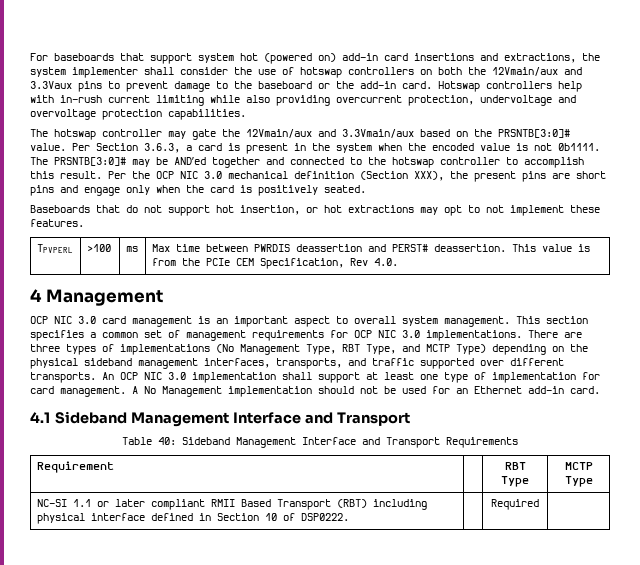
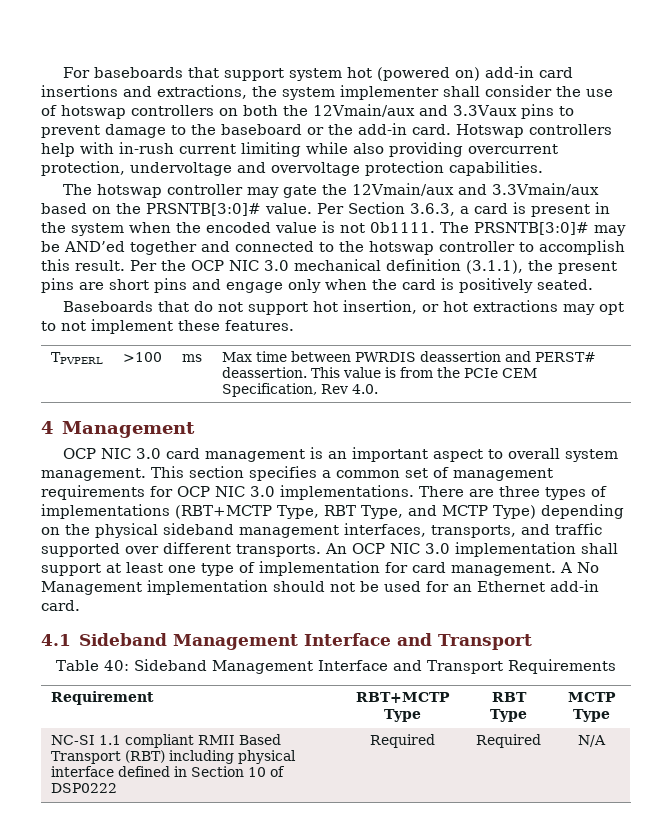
- Per the OCP NIC 3.0 mechanical definition (Section XXX), the present pins are short pins and engage only when the card is positively seated.
+ Per the OCP NIC 3.0 mechanical definition (3.1.1), the present pins are short pins and engage only when the card is positively seated.
- There are three types of implementations (No Management Type, RBT Type, and MCTP Type) depending on the physical sideband management interfaces, transports, and traffic supported over different transports.
+ There are three types of implementations (RBT+MCTP Type, RBT Type, and MCTP Type) depending on the physical sideband management interfaces, transports, and traffic supported over different transports.
- Requirement | | RBT Type | MCTP Type
+ Requirement | RBT+MCTP Type | RBT Type | MCTP Type
- NC-SI 1.1 or later compliant RMII Based Transport (RBT) including physical interface defined in Section 10 of DSP0222. | | Required |
+ NC-SI 1.1 compliant RMII Based Transport (RBT) including physical interface defined in Section 10 of DSP0222 | Required | Required | N/A

